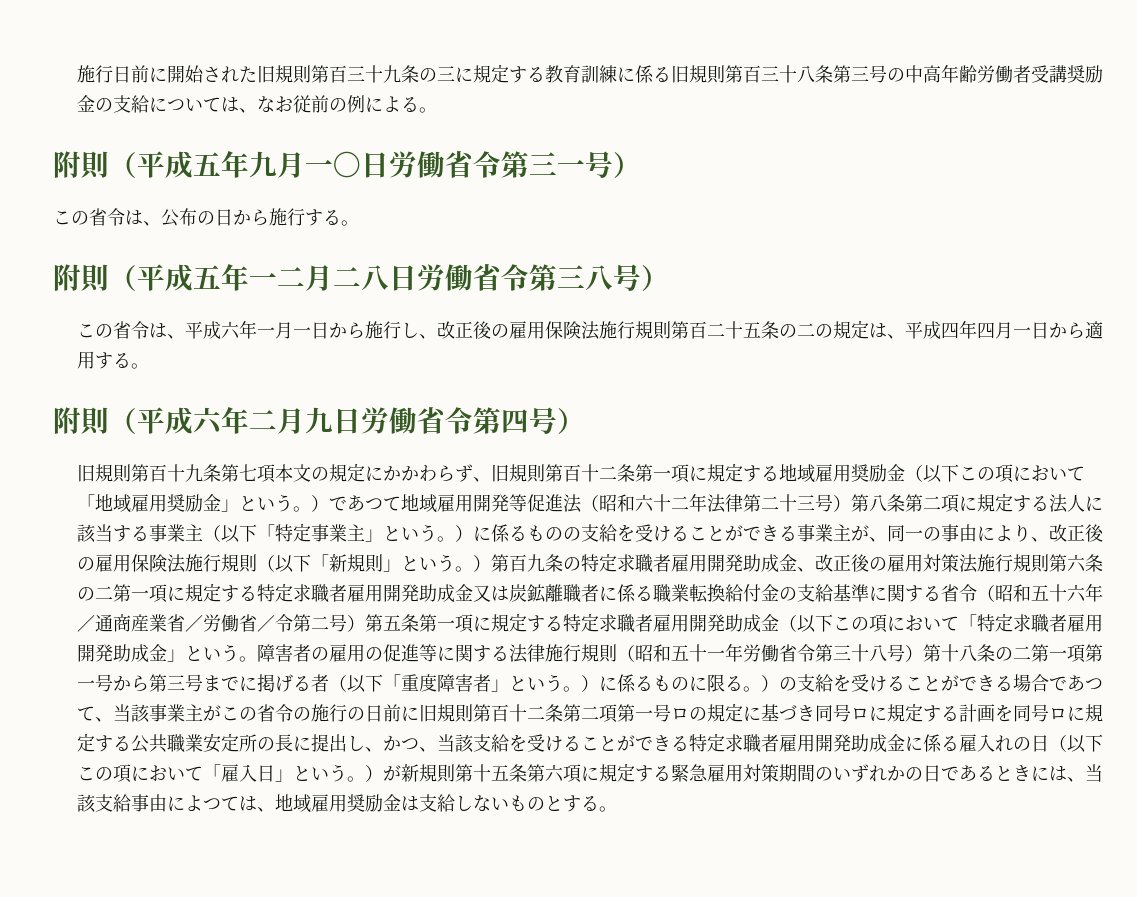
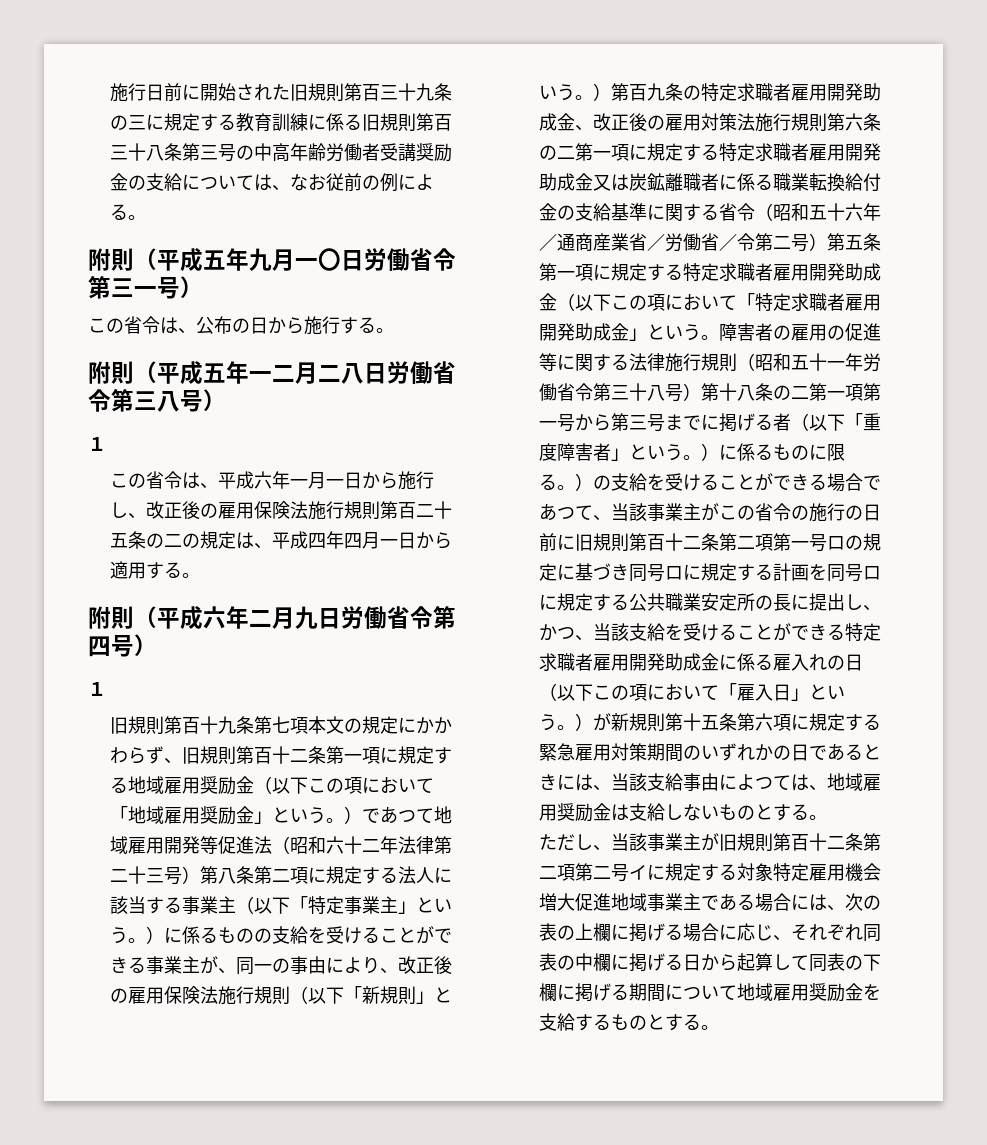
  附則（平成五年一二月二八日労働省令第三八号）
+ １
  附則（平成六年二月九日労働省令第四号）
+ １
+ ただし、当該事業主が旧規則第百十二条第二項第二号イに規定する対象特定雇用機会増大促進地域事業主である場合には、次の表の上欄に掲げる場合に応じ、それぞれ同表の中欄に掲げる日から起算して同表の下欄に掲げる期間について地域雇用奨励金を支給するものとする。

